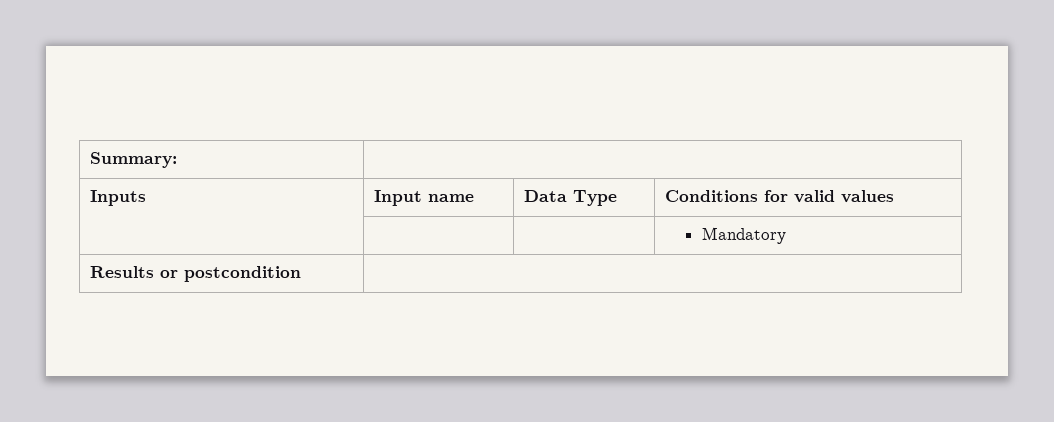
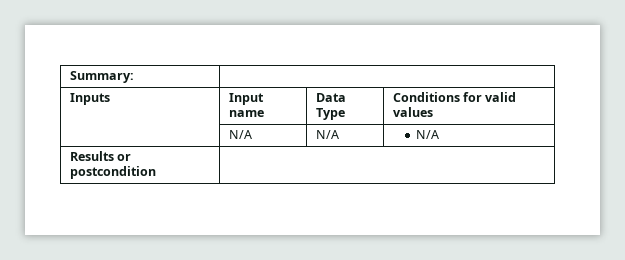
- | | | Mandatory
+ | N/A | N/A | N/A

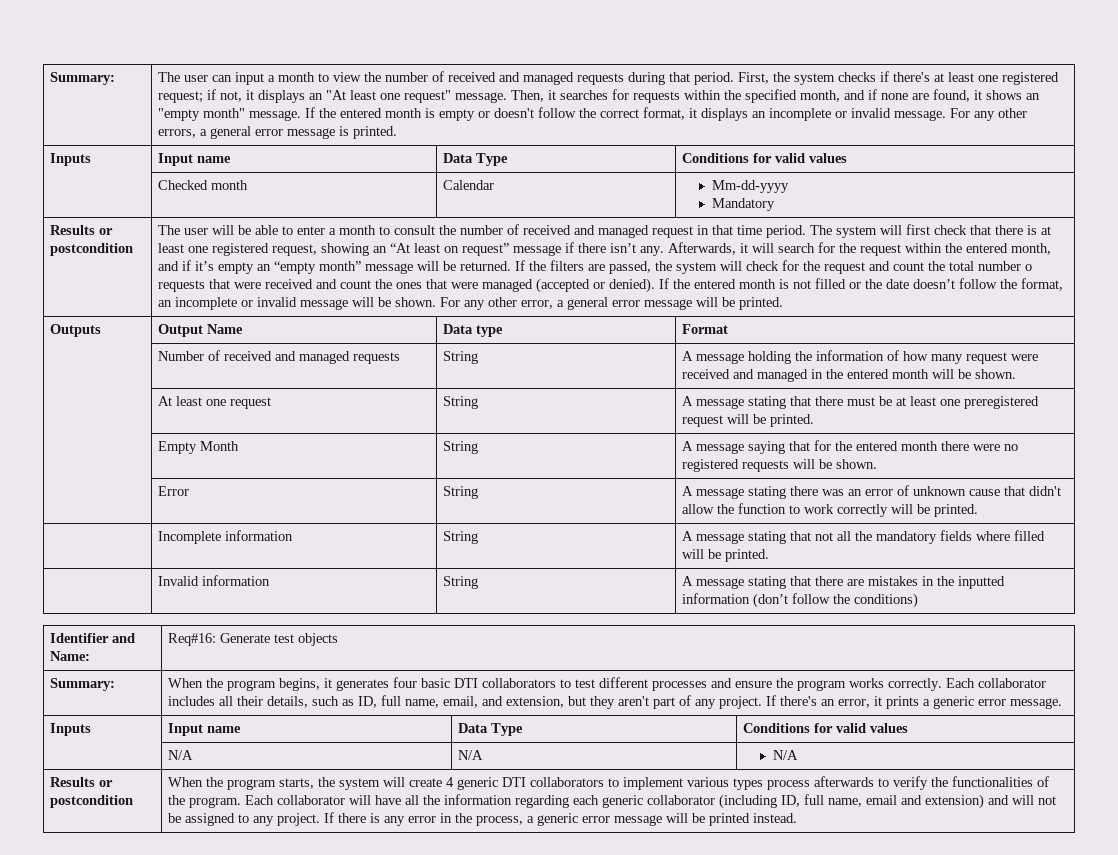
- Summary:
+ Summary: | The user can input a month to view the number of received and managed requests during that period. First, the system checks if there's at least one registered request; if not, it displays an "At least one request" message. Then, it searches for requests within the specified month, and if none are found, it shows an "empty month" message. If the entered month is empty or doesn't follow the correct format, it displays an incomplete or invalid message. For any other errors, a general error message is printed.
+ Inputs | Input name | Data Type | Conditions for valid values
+ | Checked month | Calendar | Mm-dd-yyyy
+ Mandatory
+ Results or postcondition | The user will be able to enter a month to consult the number of received and managed request in that time period. The system will first check that there is at least one registered request, showing an “At least on request” message if there isn’t any. Afterwards, it will search for the request within the entered month, and if it’s empty an “empty month” message will be returned. If the filters are passed, the system will check for the request and count the total number o requests that were received and count the ones that were managed (accepted or denied). If the entered month is not filled or the date doesn’t follow the format, an incomplete or invalid message will be shown. For any other error, a general error message will be printed.
+ Outputs | Output Name | Data type | Format
+ | Number of received and managed requests | String | A message holding the information of how many request were received and managed in the entered month will be shown.
+ | At least one request | String | A message stating that there must be at least one preregistered request will be printed.
+ | Empty Month | String | A message saying that for the entered month there were no registered requests will be shown.
+ | Error | String | A message stating there was an error of unknown cause that didn't allow the function to work correctly will be printed.
+ | Incomplete information | String | A message stating that not all the mandatory fields where filled will be printed.
+ | Invalid information | String | A message stating that there are mistakes in the inputted information (don’t follow the conditions)
+ Identifier and Name: | Req#16: Generate test objects
+ Summary: | When the program begins, it generates four basic DTI collaborators to test different processes and ensure the program works correctly. Each collaborator includes all their details, such as ID, full name, email, and extension, but they aren't part of any project. If there's an error, it prints a generic error message.
+ When the program starts, the system will create 4 generic DTI collaborators to implement various types process afterwards to verify the functionalities of the program. Each collaborator will have all the information regarding each generic collaborator (including ID, full name, email and extension) and will not be assigned to any project. If there is any error in the process, a generic error message will be printed instead.

